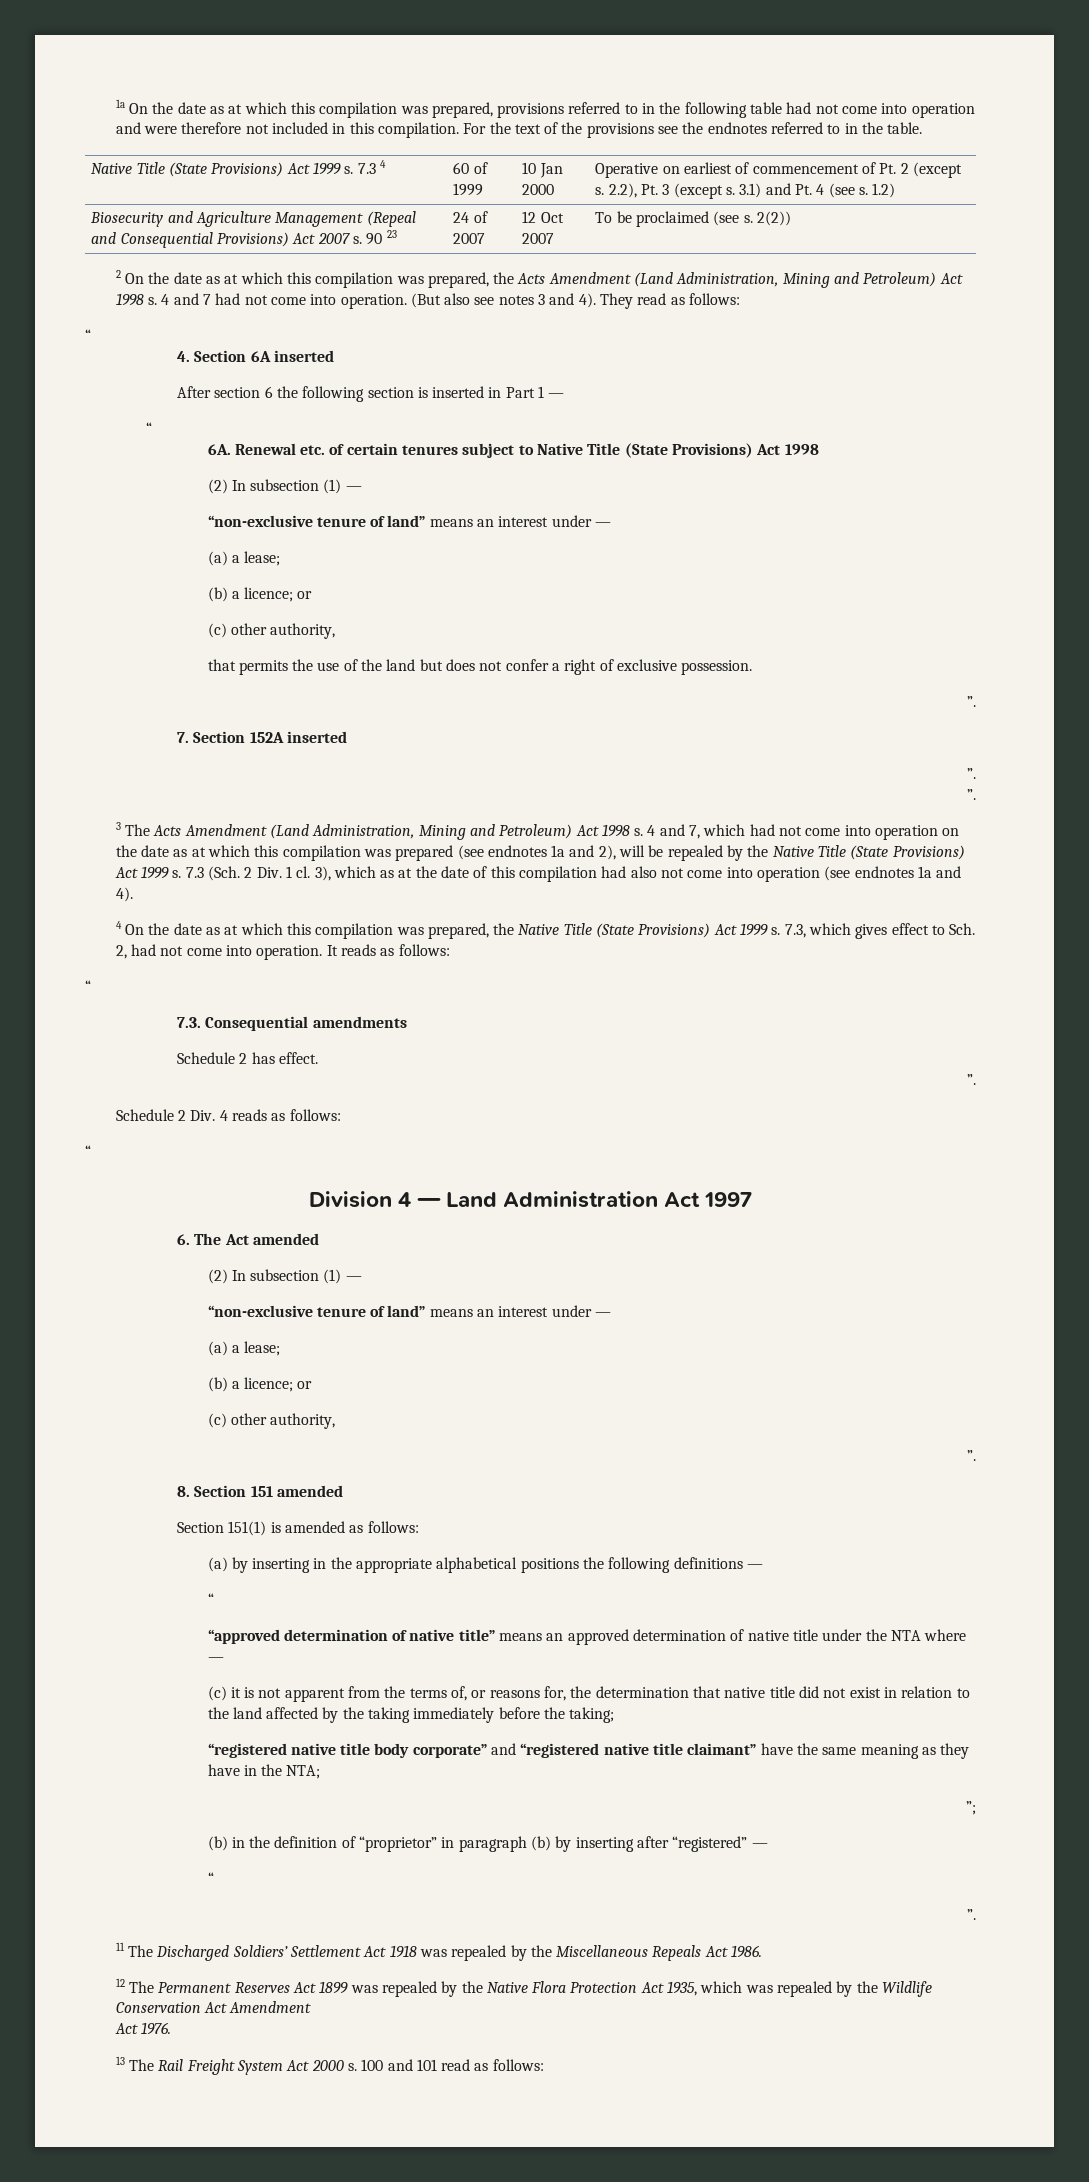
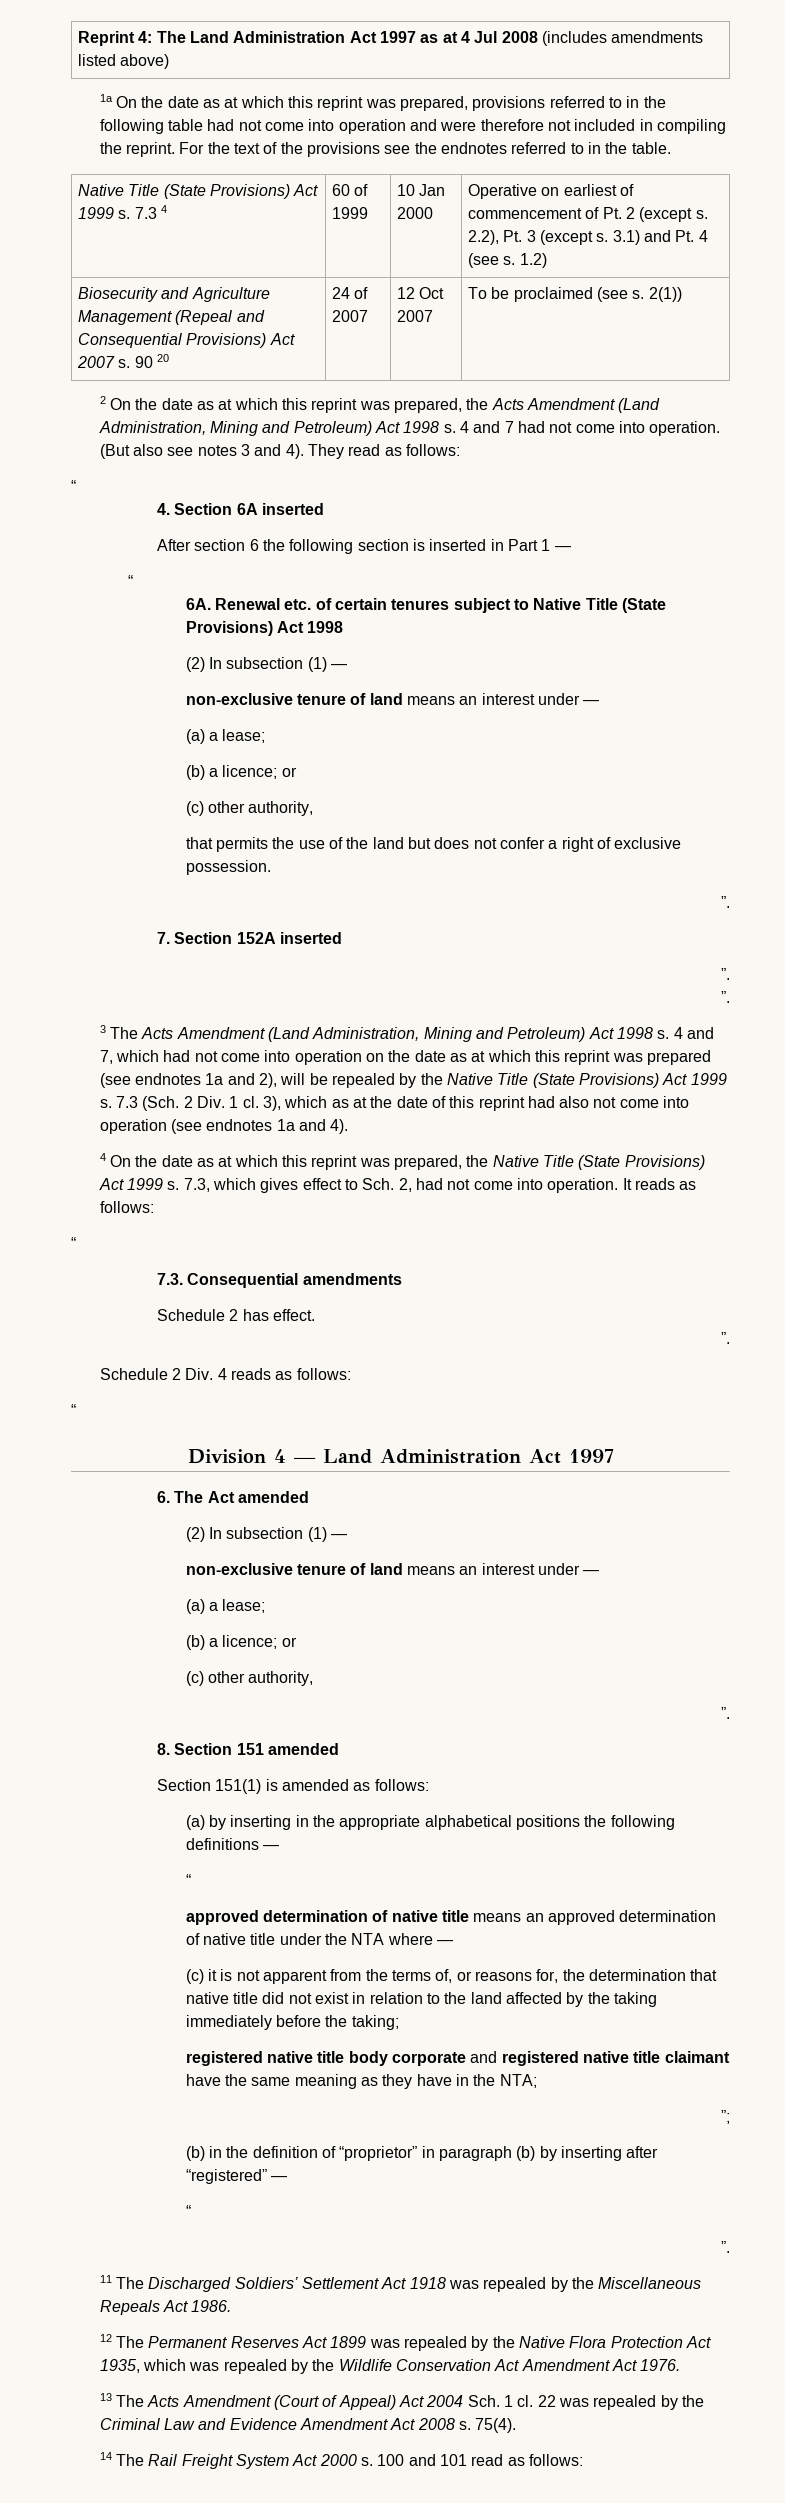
+ Reprint 4: The Land Administration Act 1997 as at 4 Jul 2008 (includes amendments listed above)
- 1a On the date as at which this compilation was prepared, provisions referred to in the following table had not come into operation and were therefore not included in this compilation.
+ 1a On the date as at which this reprint was prepared, provisions referred to in the following table had not come into operation and were therefore not included in compiling the reprint.
- Biosecurity and Agriculture Management (Repeal and Consequential Provisions) Act 2007 s. 90 23 | 24 of 2007 | 12 Oct 2007 | To be proclaimed (see s. 2(2))
+ Biosecurity and Agriculture Management (Repeal and Consequential Provisions) Act 2007 s. 90 20 | 24 of 2007 | 12 Oct 2007 | To be proclaimed (see s. 2(1))
- 2 On the date as at which this compilation was prepared, the Acts Amendment (Land Administration, Mining and Petroleum) Act 1998 s.
+ 2 On the date as at which this reprint was prepared, the Acts Amendment (Land Administration, Mining and Petroleum) Act 1998 s.
  Renewal etc. of certain tenures subject to Native Title (State Provisions) Act 1998
  (2) In subsection (1) —
- “non-exclusive tenure of land” means an interest under —
+ non-exclusive tenure of land means an interest under —
- 4 and 7, which had not come into operation on the date as at which this compilation was prepared (see endnotes 1a and 2), will be repealed by the Native Title (State Provisions) Act 1999 s.
+ 4 and 7, which had not come into operation on the date as at which this reprint was prepared (see endnotes 1a and 2), will be repealed by the Native Title (State Provisions) Act 1999 s.
- 3), which as at the date of this compilation had also not come into operation (see endnotes 1a and 4).
+ 3), which as at the date of this reprint had also not come into operation (see endnotes 1a and 4).
- 4 On the date as at which this compilation was prepared, the Native Title (State Provisions) Act 1999 s.
+ 4 On the date as at which this reprint was prepared, the Native Title (State Provisions) Act 1999 s.
  6. The Act amended
  (2) In subsection (1) —
- “non-exclusive tenure of land” means an interest under —
+ non-exclusive tenure of land means an interest under —
- “approved determination of native title” means an approved determination of native title under the NTA where —
+ approved determination of native title means an approved determination of native title under the NTA where —
- “registered native title body corporate” and “registered native title claimant” have the same meaning as they have in the NTA;
+ registered native title body corporate and registered native title claimant have the same meaning as they have in the NTA;
- 12 The Permanent Reserves Act 1899 was repealed by the Native Flora Protection Act 1935, which was repealed by the Wildlife Conservation Act Amendment
- Act 1976.
+ 12 The Permanent Reserves Act 1899 was repealed by the Native Flora Protection Act 1935, which was repealed by the Wildlife Conservation Act Amendment Act 1976.
- 13 The Rail Freight System Act 2000 s.
+ 13 The Acts Amendment (Court of Appeal) Act 2004 Sch. 1 cl. 22 was repealed by the Criminal Law and Evidence Amendment Act 2008 s. 75(4).
+ 14 The Rail Freight System Act 2000 s.

